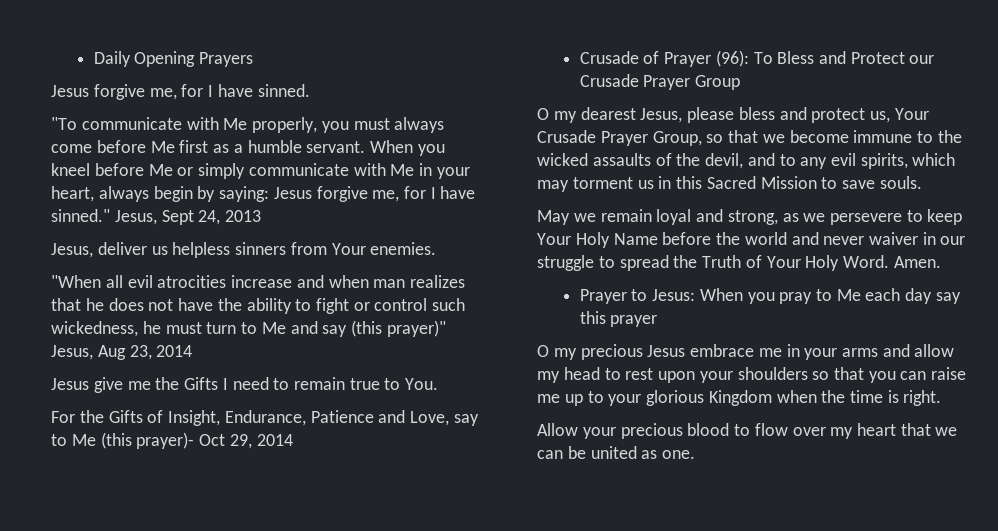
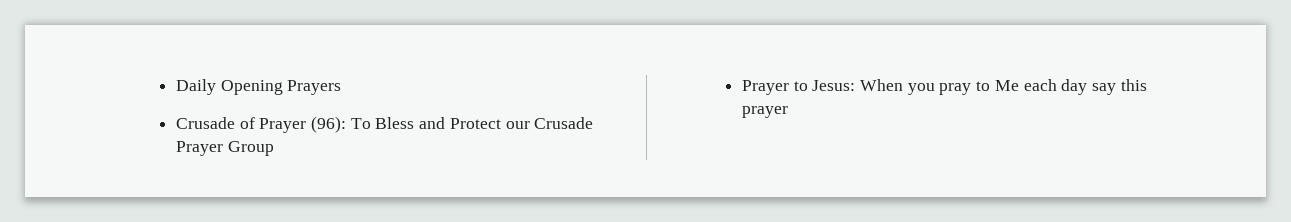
- Jesus forgive me, for I have sinned.
- "To communicate with Me properly, you must always come before Me first as a humble servant. When you kneel before Me or simply communicate with Me in your heart, always begin by saying: Jesus forgive me, for I have sinned." Jesus, Sept 24, 2013
- Jesus, deliver us helpless sinners from Your enemies.
- "When all evil atrocities increase and when man realizes that he does not have the ability to fight or control such wickedness, he must turn to Me and say (this prayer)" Jesus, Aug 23, 2014
- Jesus give me the Gifts I need to remain true to You.
- For the Gifts of Insight, Endurance, Patience and Love, say to Me (this prayer)- Oct 29, 2014
- O my dearest Jesus, please bless and protect us, Your Crusade Prayer Group, so that we become immune to the wicked assaults of the devil, and to any evil spirits, which may torment us in this Sacred Mission to save souls.
- May we remain loyal and strong, as we persevere to keep Your Holy Name before the world and never waiver in our struggle to spread the Truth of Your Holy Word. Amen.
- O my precious Jesus embrace me in your arms and allow my head to rest upon your shoulders so that you can raise me up to your glorious Kingdom when the time is right.
- Allow your precious blood to flow over my heart that we can be united as one.

